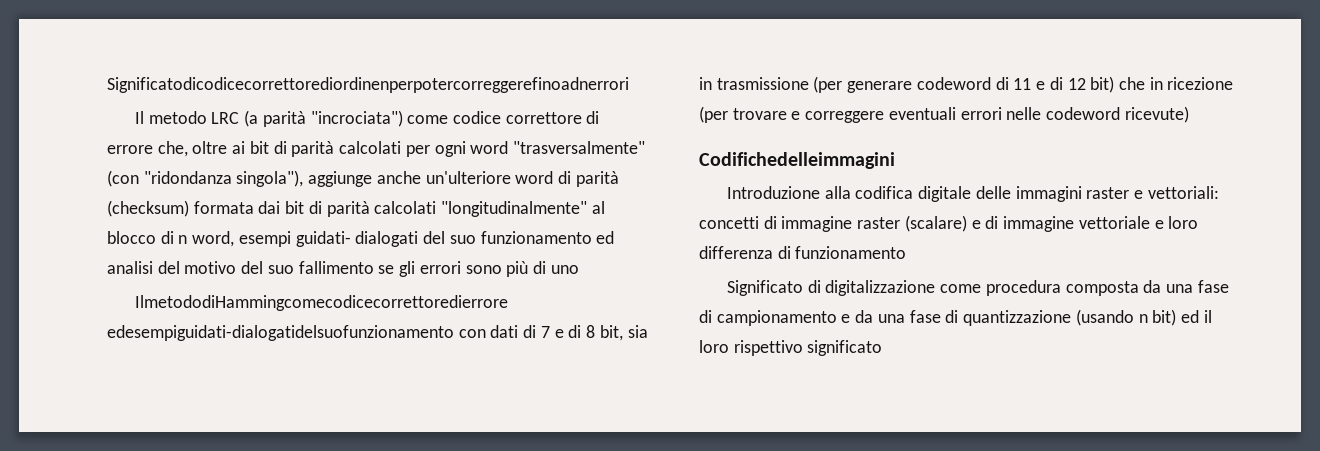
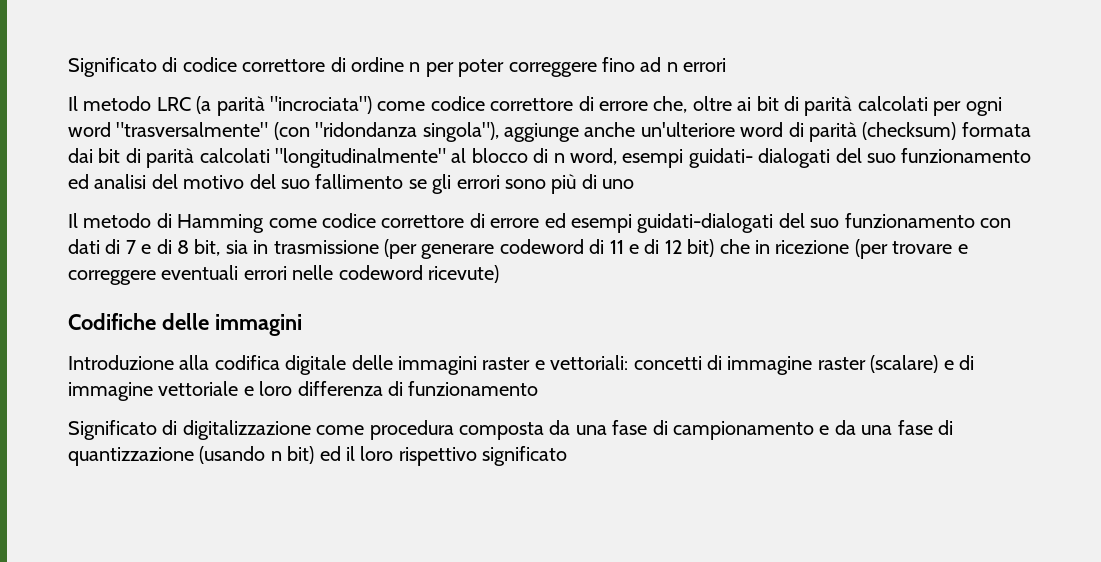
- Significatodicodicecorrettorediordinenperpotercorreggerefinoadnerrori
+ Significato di codice correttore di ordine n per poter correggere fino ad n errori
- IlmetododiHammingcomecodicecorrettoredierrore edesempiguidati-dialogatidelsuofunzionamento con dati di 7 e di 8 bit, sia in trasmissione (per generare codeword di 11 e di 12 bit) che in ricezione (per trovare e correggere eventuali errori nelle codeword ricevute)
+ Il metodo di Hamming come codice correttore di errore ed esempi guidati-dialogati del suo funzionamento con dati di 7 e di 8 bit, sia in trasmissione (per generare codeword di 11 e di 12 bit) che in ricezione (per trovare e correggere eventuali errori nelle codeword ricevute)
- Codifichedelleimmagini
+ Codifiche delle immagini

